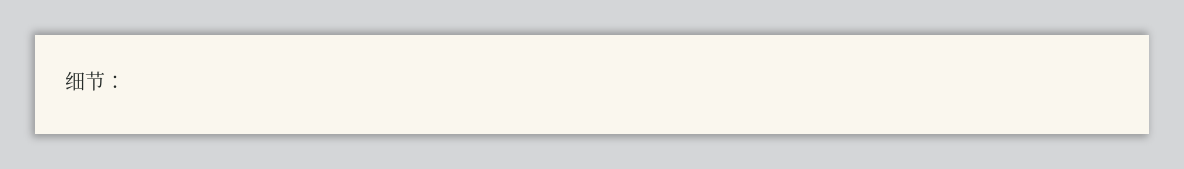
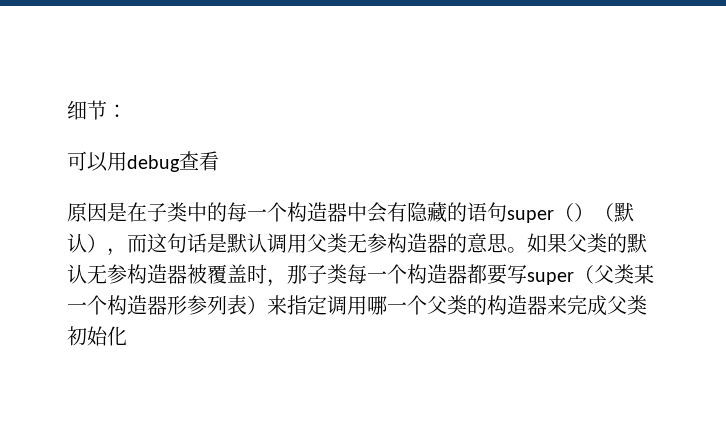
+ 可以用debug查看
+ 原因是在子类中的每一个构造器中会有隐藏的语句super（）（默认），而这句话是默认调用父类无参构造器的意思。如果父类的默认无参构造器被覆盖时，那子类每一个构造器都要写super（父类某一个构造器形参列表）来指定调用哪一个父类的构造器来完成父类初始化

